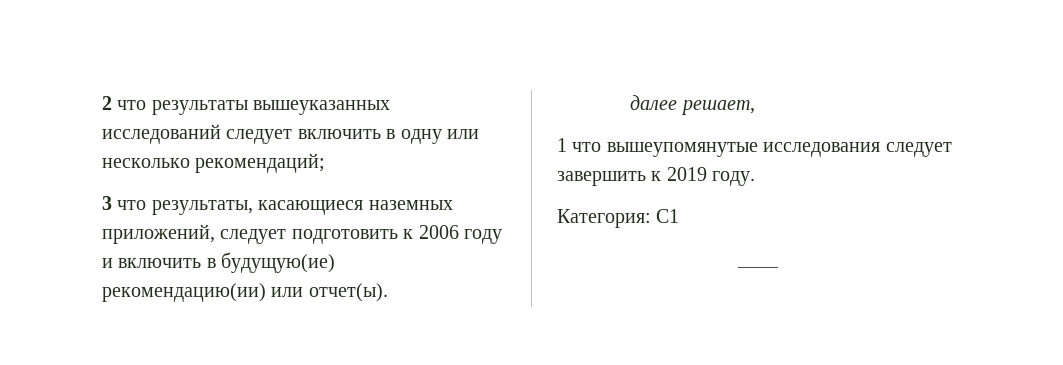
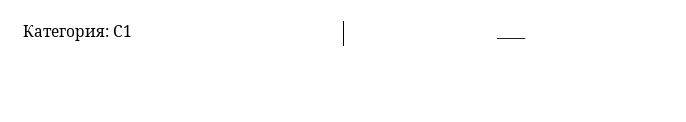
- 2 что результаты вышеуказанных исследований следует включить в одну или несколько рекомендаций;
- 3 что результаты, касающиеся наземных приложений, следует подготовить к 2006 году и включить в будущую(ие) рекомендацию(ии) или отчет(ы).
- далее решает,
- 1 что вышеупомянутые исследования следует завершить к 2019 году.

